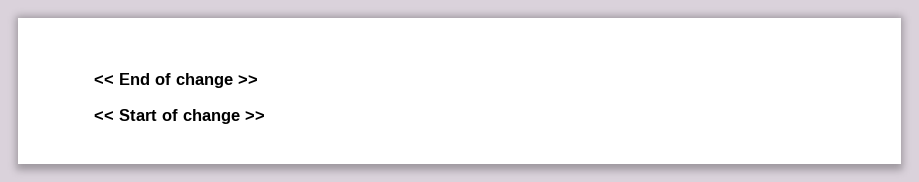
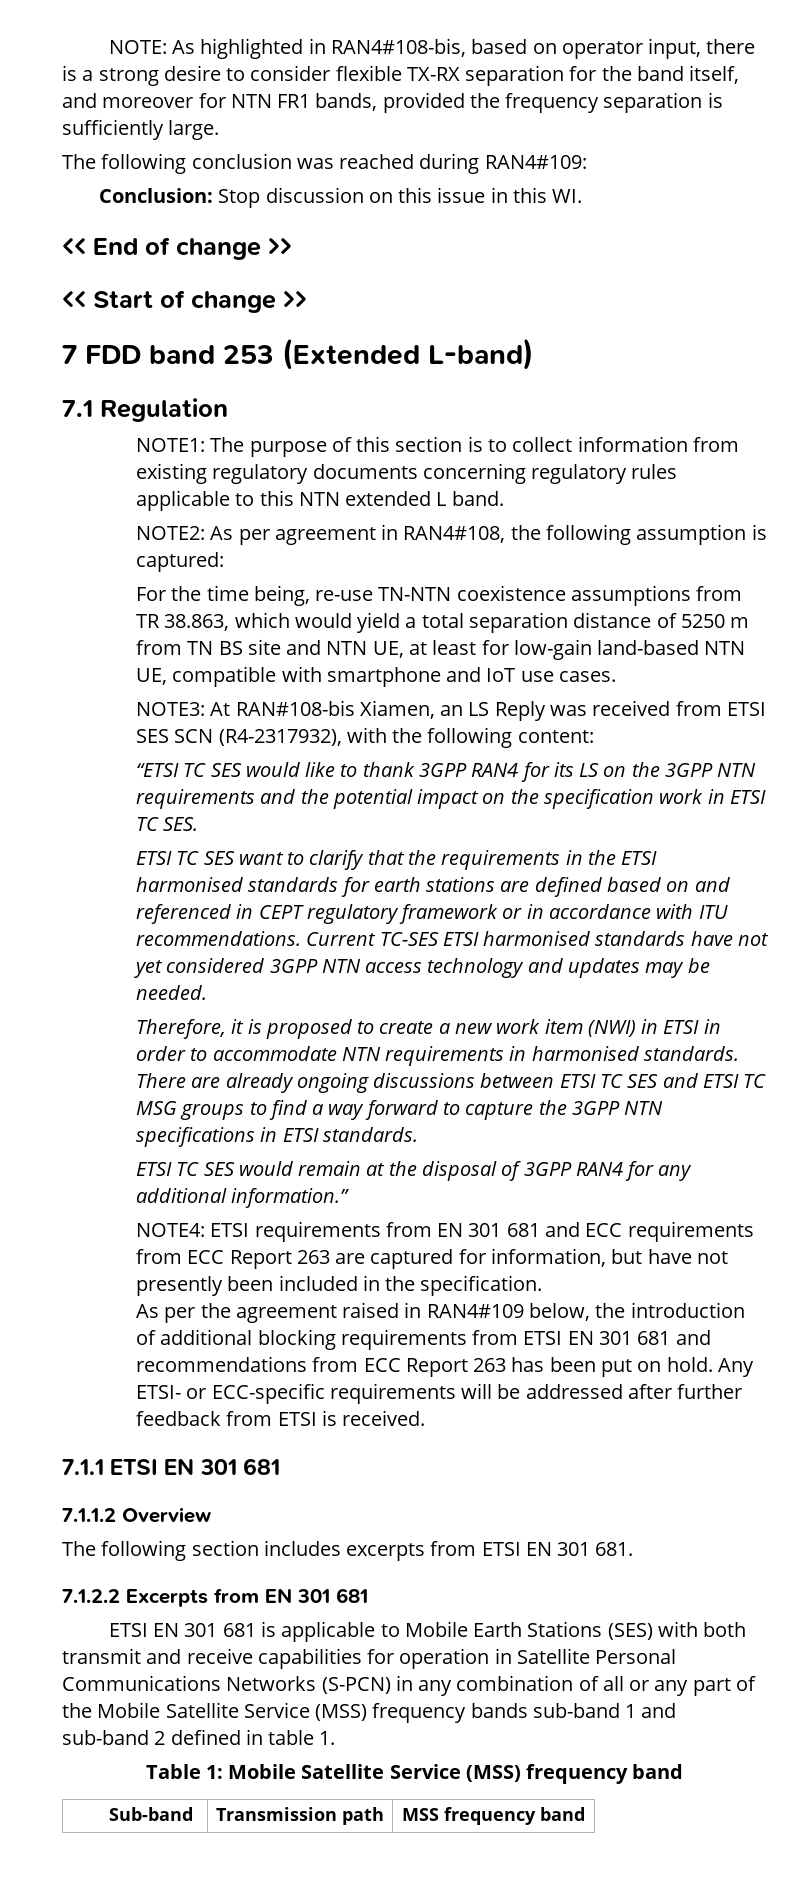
+ NOTE: As highlighted in RAN4#108-bis, based on operator input, there is a strong desire to consider flexible TX-RX separation for the band itself, and moreover for NTN FR1 bands, provided the frequency separation is sufficiently large.
+ The following conclusion was reached during RAN4#109:
+ Conclusion: Stop discussion on this issue in this WI.
+ 7 FDD band 253 (Extended L-band)
+ 7.1 Regulation
+ NOTE1: The purpose of this section is to collect information from existing regulatory documents concerning regulatory rules applicable to this NTN extended L band.
+ NOTE2: As per agreement in RAN4#108, the following assumption is captured:
+ For the time being, re-use TN-NTN coexistence assumptions from TR 38.863, which would yield a total separation distance of 5250 m from TN BS site and NTN UE, at least for low-gain land-based NTN UE, compatible with smartphone and IoT use cases.
+ NOTE3: At RAN#108-bis Xiamen, an LS Reply was received from ETSI SES SCN (R4-2317932), with the following content:
+ “ETSI TC SES would like to thank 3GPP RAN4 for its LS on the 3GPP NTN requirements and the potential impact on the specification work in ETSI TC SES.
+ ETSI TC SES want to clarify that the requirements in the ETSI harmonised standards for earth stations are defined based on and referenced in CEPT regulatory framework or in accordance with ITU recommendations. Current TC-SES ETSI harmonised standards have not yet considered 3GPP NTN access technology and updates may be needed.
+ Therefore, it is proposed to create a new work item (NWI) in ETSI in order to accommodate NTN requirements in harmonised standards. There are already ongoing discussions between ETSI TC SES and ETSI TC MSG groups to find a way forward to capture the 3GPP NTN specifications in ETSI standards.
+ ETSI TC SES would remain at the disposal of 3GPP RAN4 for any additional information.”
+ NOTE4: ETSI requirements from EN 301 681 and ECC requirements from ECC Report 263 are captured for information, but have not presently been included in the specification.
+ As per the agreement raised in RAN4#109 below, the introduction of additional blocking requirements from ETSI EN 301 681 and recommendations from ECC Report 263 has been put on hold. Any ETSI- or ECC-specific requirements will be addressed after further feedback from ETSI is received.
+ 7.1.1 ETSI EN 301 681
+ 7.1.1.2 Overview
+ The following section includes excerpts from ETSI EN 301 681.
+ 7.1.2.2 Excerpts from EN 301 681
+ ETSI EN 301 681 is applicable to Mobile Earth Stations (SES) with both transmit and receive capabilities for operation in Satellite Personal Communications Networks (S-PCN) in any combination of all or any part of the Mobile Satellite Service (MSS) frequency bands sub-band 1 and sub-band 2 defined in table 1.
+ Table 1: Mobile Satellite Service (MSS) frequency band
+ Sub-band | Transmission path | MSS frequency band

